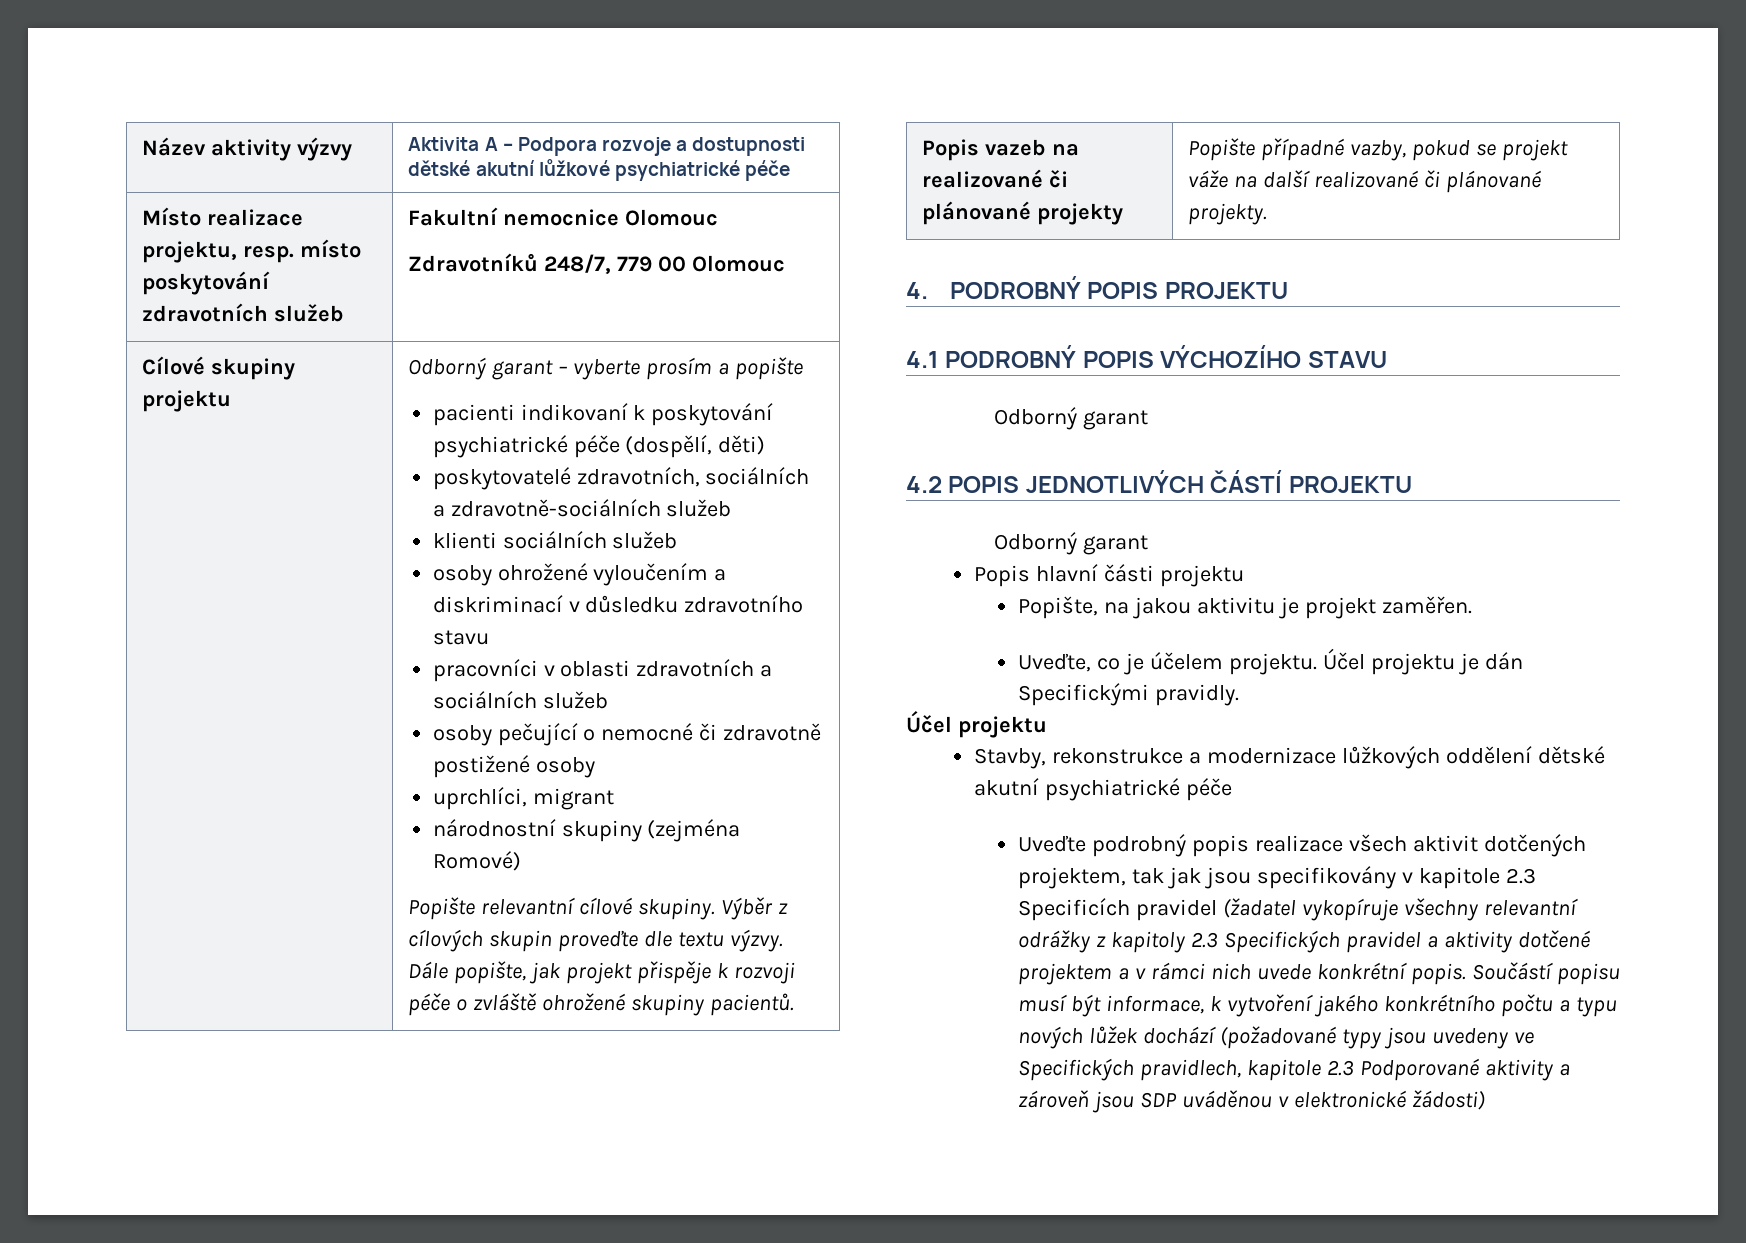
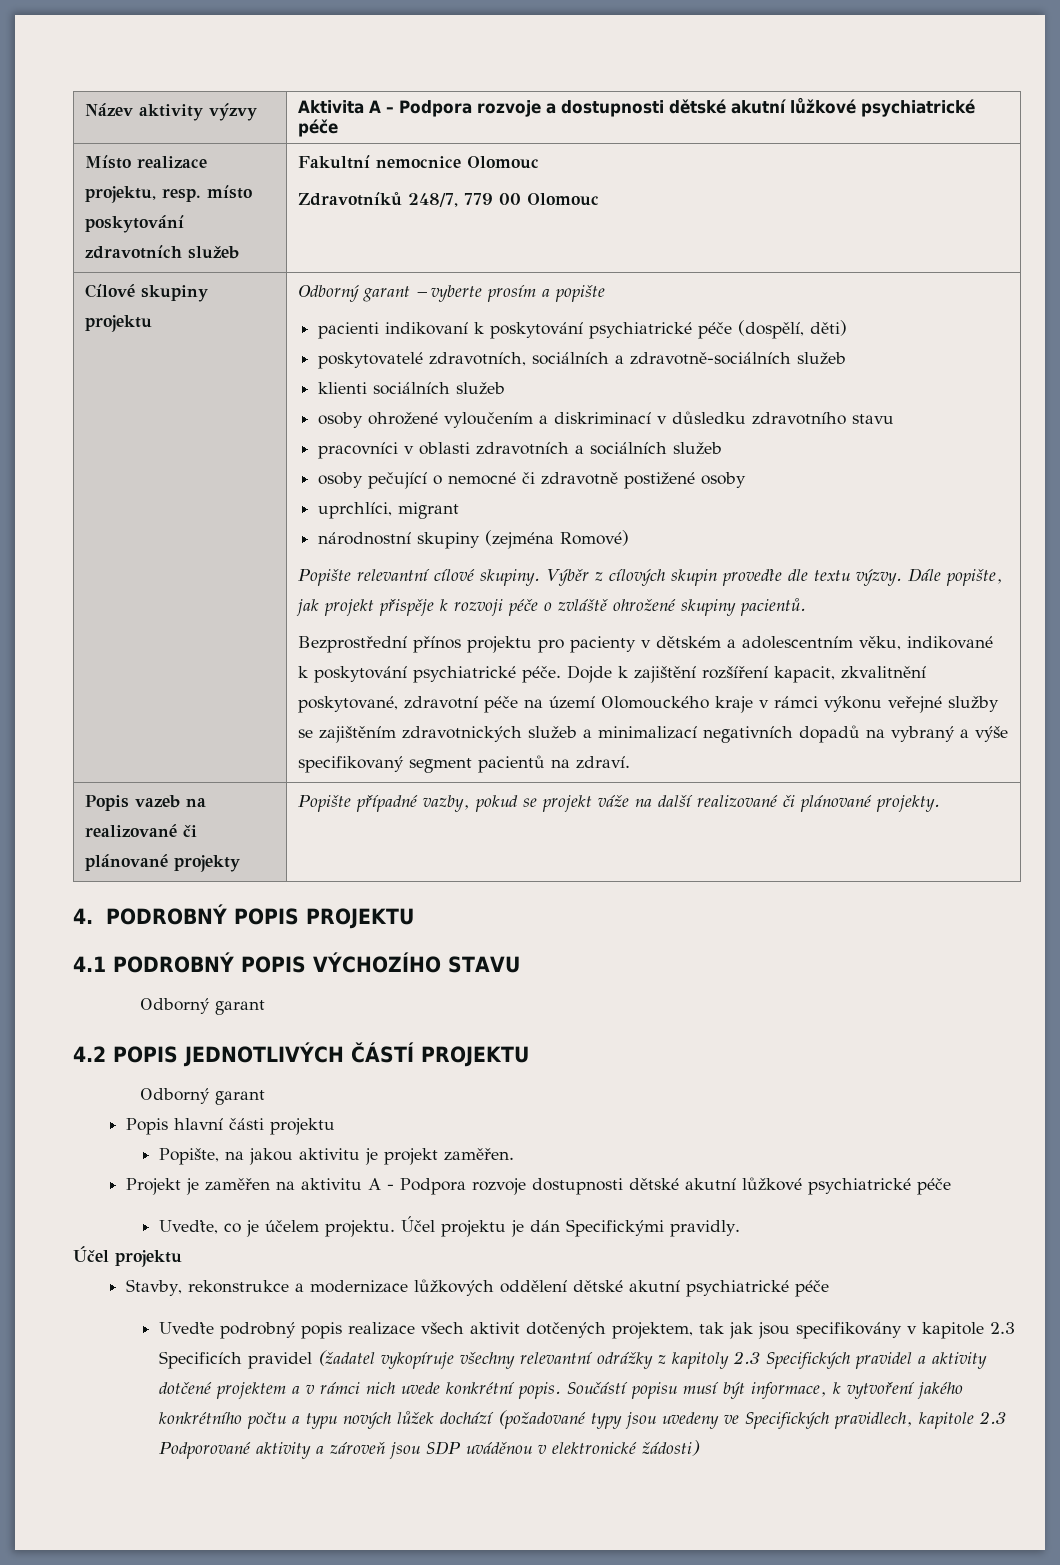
+ Bezprostřední přínos projektu pro pacienty v dětském a adolescentním věku, indikované k poskytování psychiatrické péče. Dojde k zajištění rozšíření kapacit, zkvalitnění poskytované, zdravotní péče na území Olomouckého kraje v rámci výkonu veřejné služby se zajištěním zdravotnických služeb a minimalizací negativních dopadů na vybraný a výše specifikovaný segment pacientů na zdraví.
+ Projekt je zaměřen na aktivitu A - Podpora rozvoje dostupnosti dětské akutní lůžkové psychiatrické péče

